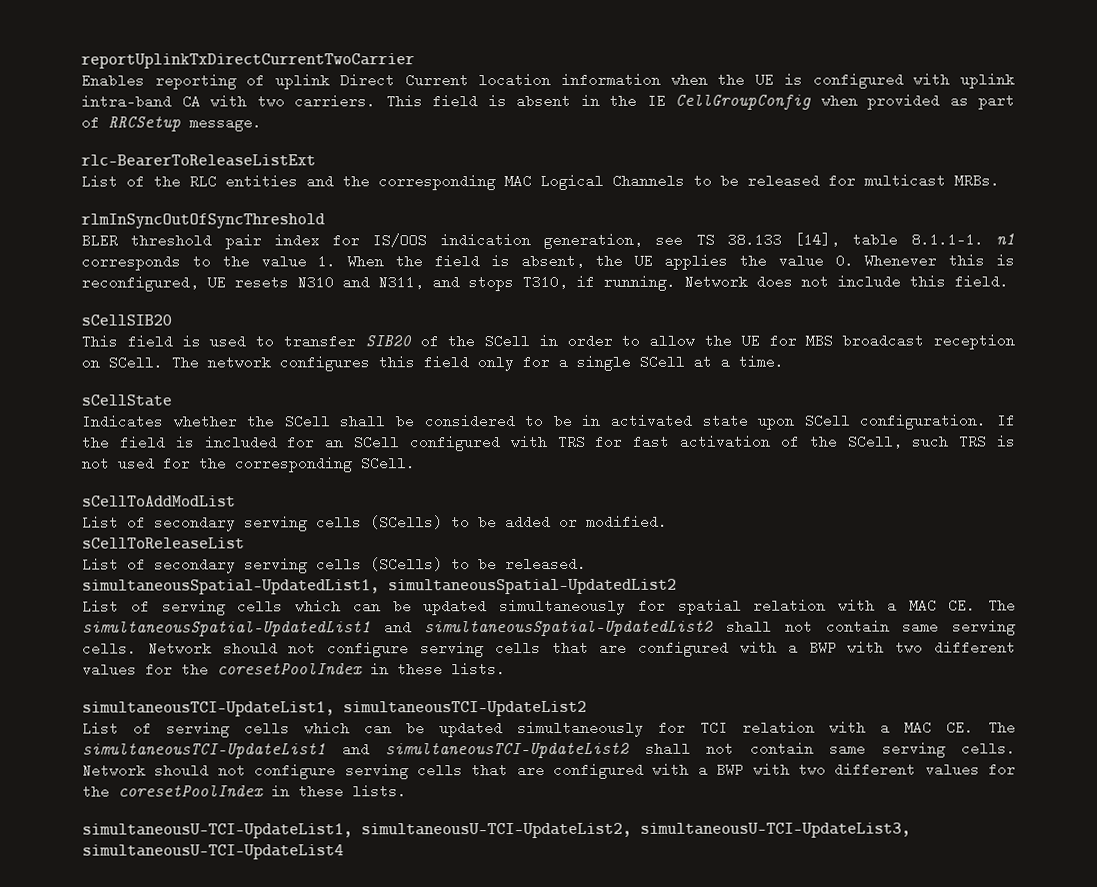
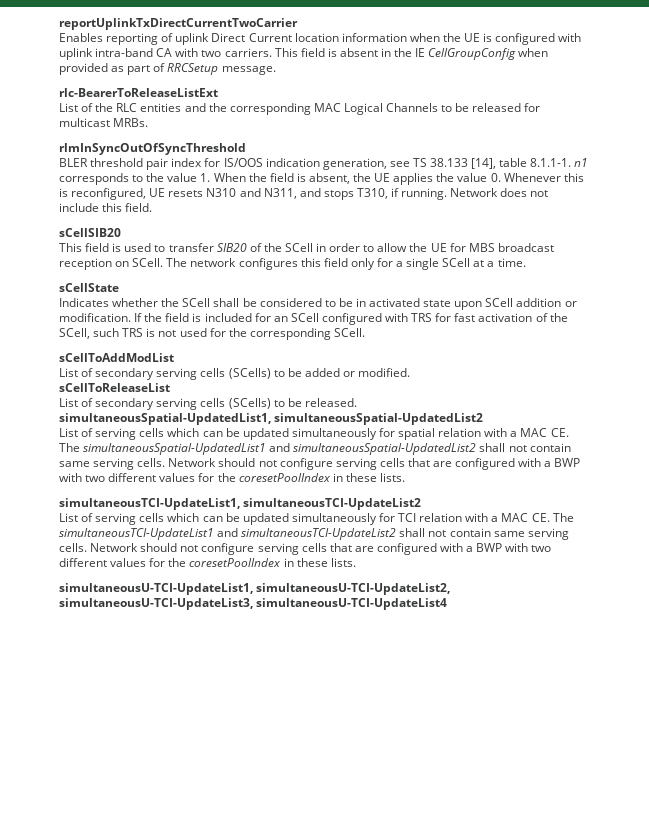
- Indicates whether the SCell shall be considered to be in activated state upon SCell configuration.
+ Indicates whether the SCell shall be considered to be in activated state upon SCell addition or modification.

